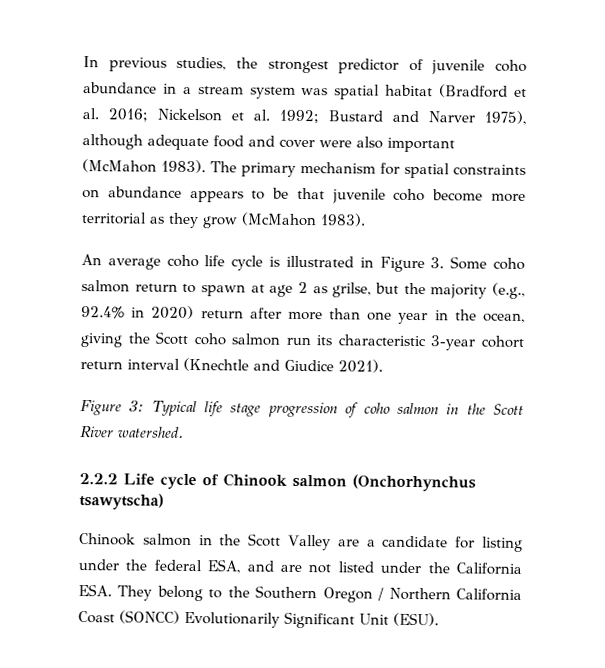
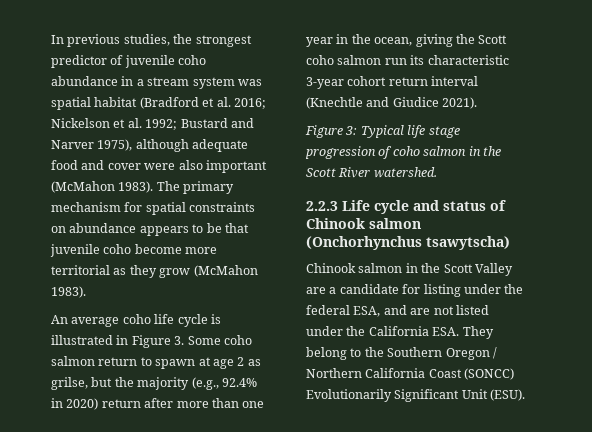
- 2.2.2 Life cycle of Chinook salmon (Onchorhynchus tsawytscha)
+ 2.2.3 Life cycle and status of Chinook salmon (Onchorhynchus tsawytscha)

